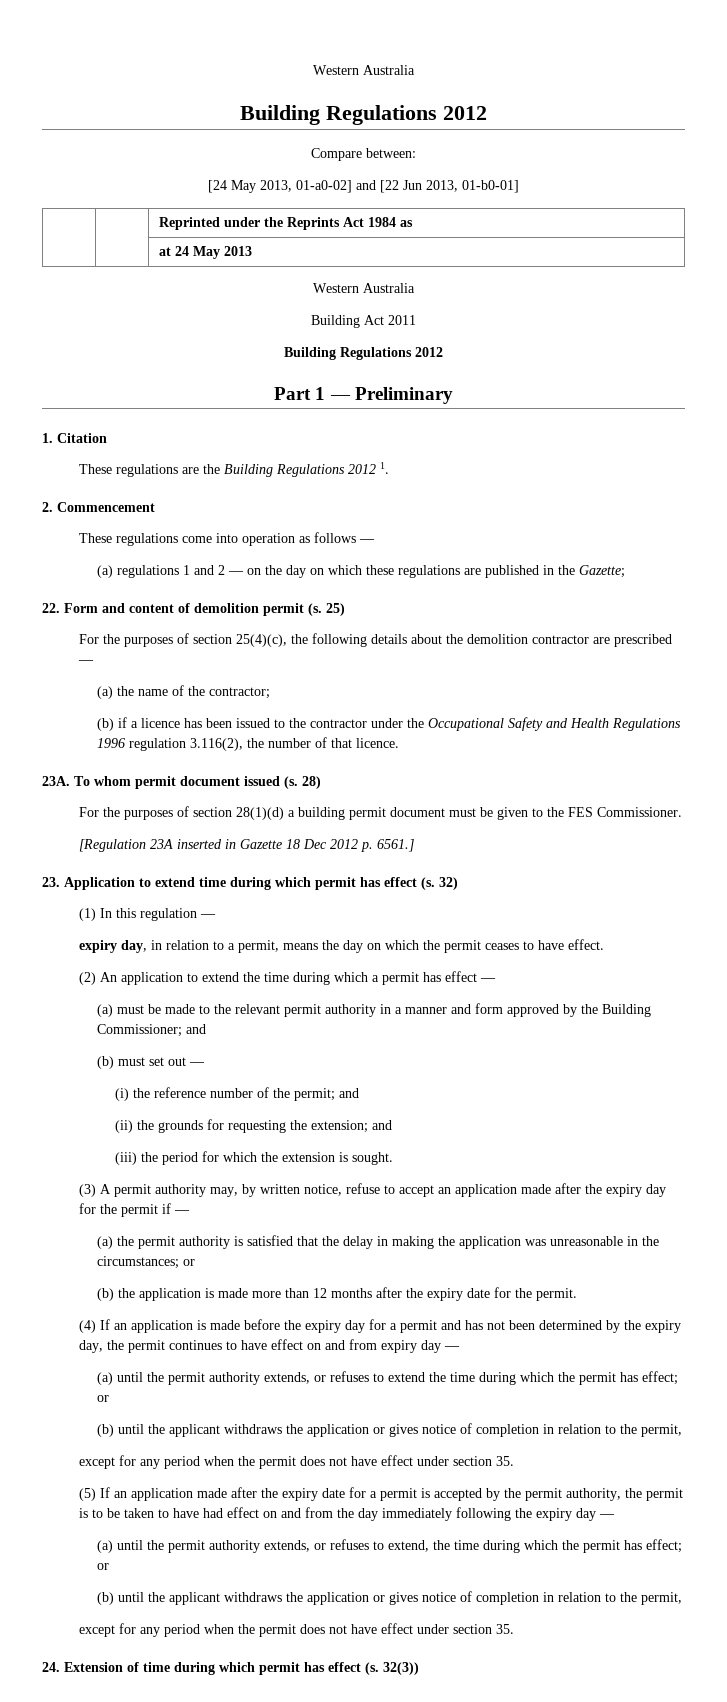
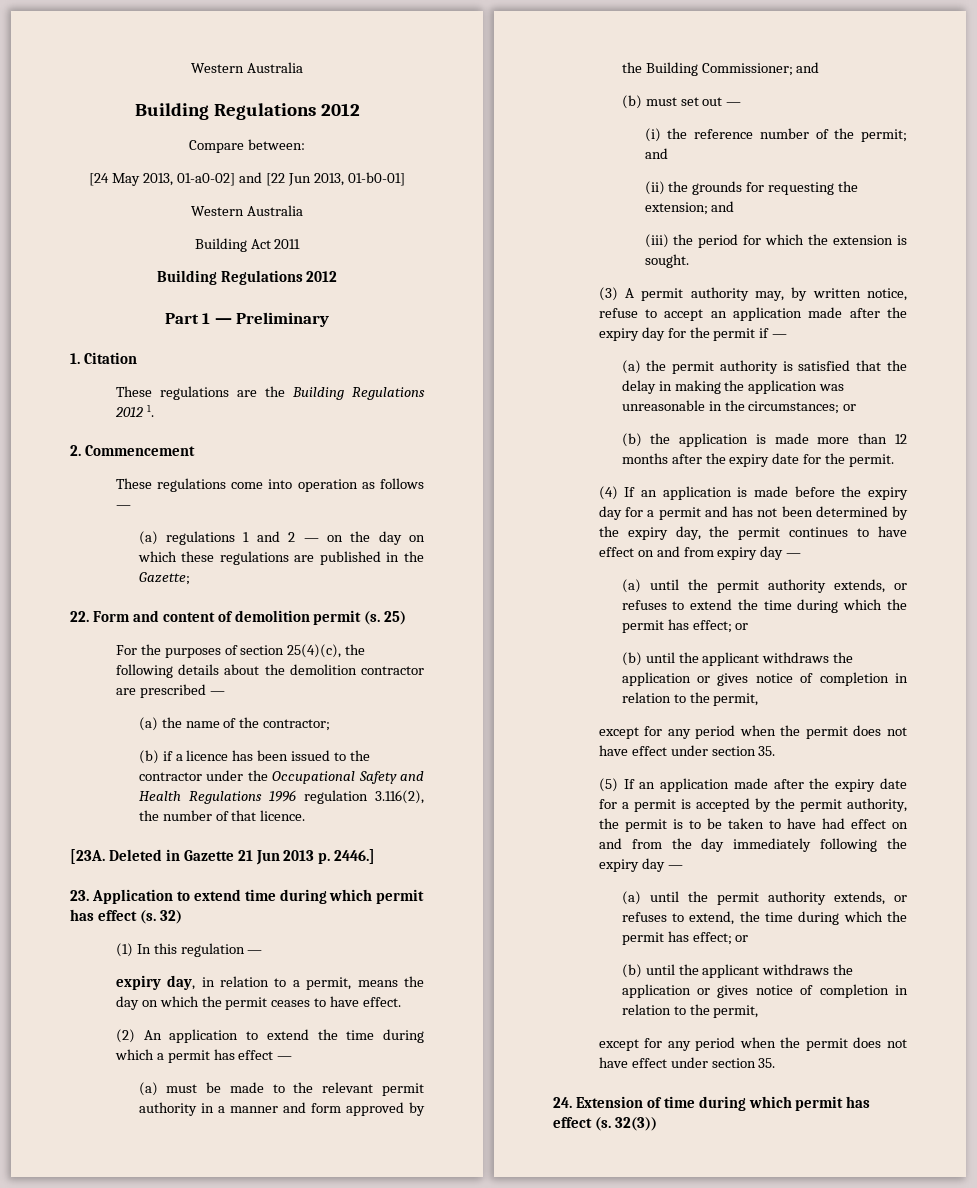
- | | Reprinted under the Reprints Act 1984 as
- | | at 24 May 2013
- 23A. To whom permit document issued (s. 28)
- For the purposes of section 28(1)(d) a building permit document must be given to the FES Commissioner.
- [Regulation 23A inserted in Gazette 18 Dec 2012 p. 6561.]
+ [23A. Deleted in Gazette 21 Jun 2013 p. 2446.]

